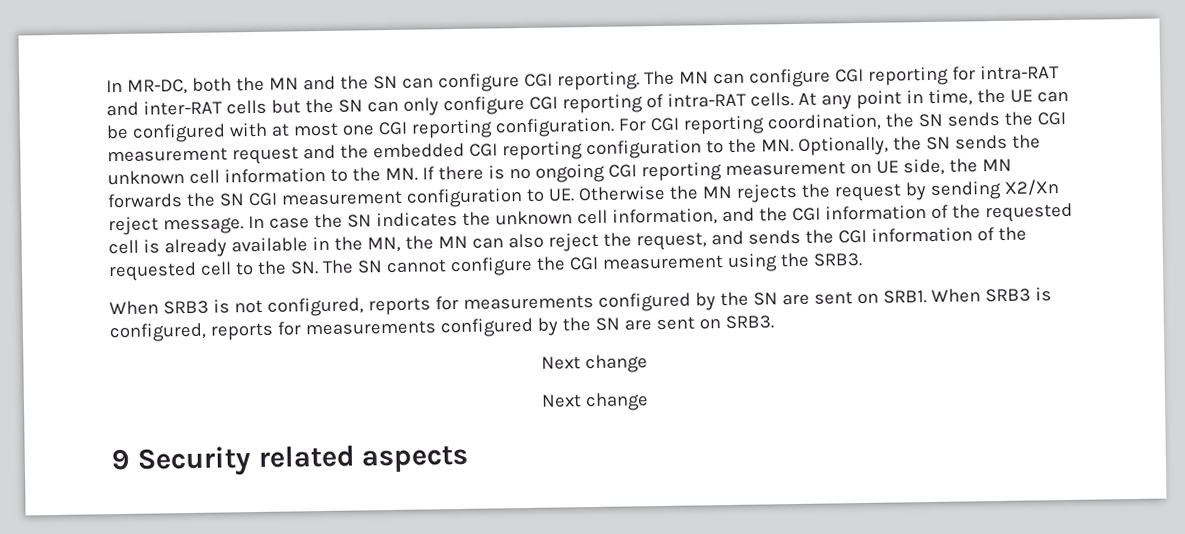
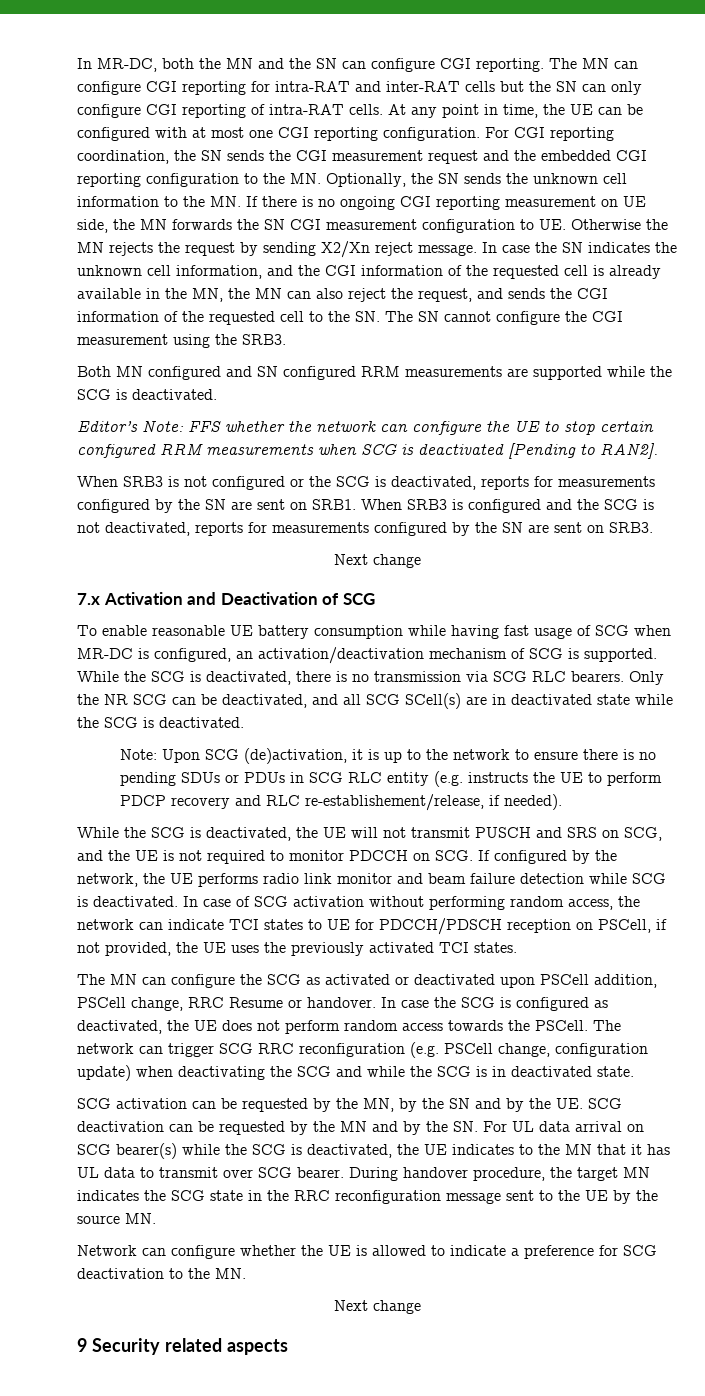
- When SRB3 is not configured, reports for measurements configured by the SN are sent on SRB1.
+ Both MN configured and SN configured RRM measurements are supported while the SCG is deactivated.
+ Editor’s Note: FFS whether the network can configure the UE to stop certain configured RRM measurements when SCG is deactivated [Pending to RAN2].
+ When SRB3 is not configured or the SCG is deactivated, reports for measurements configured by the SN are sent on SRB1.
- When SRB3 is configured, reports for measurements configured by the SN are sent on SRB3.
+ When SRB3 is configured and the SCG is not deactivated, reports for measurements configured by the SN are sent on SRB3.
+ 7.x Activation and Deactivation of SCG
+ To enable reasonable UE battery consumption while having fast usage of SCG when MR-DC is configured, an activation/deactivation mechanism of SCG is supported. While the SCG is deactivated, there is no transmission via SCG RLC bearers. Only the NR SCG can be deactivated, and all SCG SCell(s) are in deactivated state while the SCG is deactivated.
+ Note: Upon SCG (de)activation, it is up to the network to ensure there is no pending SDUs or PDUs in SCG RLC entity (e.g. instructs the UE to perform PDCP recovery and RLC re-establishement/release, if needed).
+ While the SCG is deactivated, the UE will not transmit PUSCH and SRS on SCG, and the UE is not required to monitor PDCCH on SCG. If configured by the network, the UE performs radio link monitor and beam failure detection while SCG is deactivated. In case of SCG activation without performing random access, the network can indicate TCI states to UE for PDCCH/PDSCH reception on PSCell, if not provided, the UE uses the previously activated TCI states.
+ The MN can configure the SCG as activated or deactivated upon PSCell addition, PSCell change, RRC Resume or handover. In case the SCG is configured as deactivated, the UE does not perform random access towards the PSCell. The network can trigger SCG RRC reconfiguration (e.g. PSCell change, configuration update) when deactivating the SCG and while the SCG is in deactivated state.
+ SCG activation can be requested by the MN, by the SN and by the UE. SCG deactivation can be requested by the MN and by the SN. For UL data arrival on SCG bearer(s) while the SCG is deactivated, the UE indicates to the MN that it has UL data to transmit over SCG bearer. During handover procedure, the target MN indicates the SCG state in the RRC reconfiguration message sent to the UE by the source MN.
+ Network can configure whether the UE is allowed to indicate a preference for SCG deactivation to the MN.

